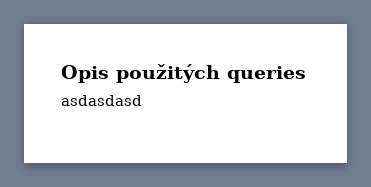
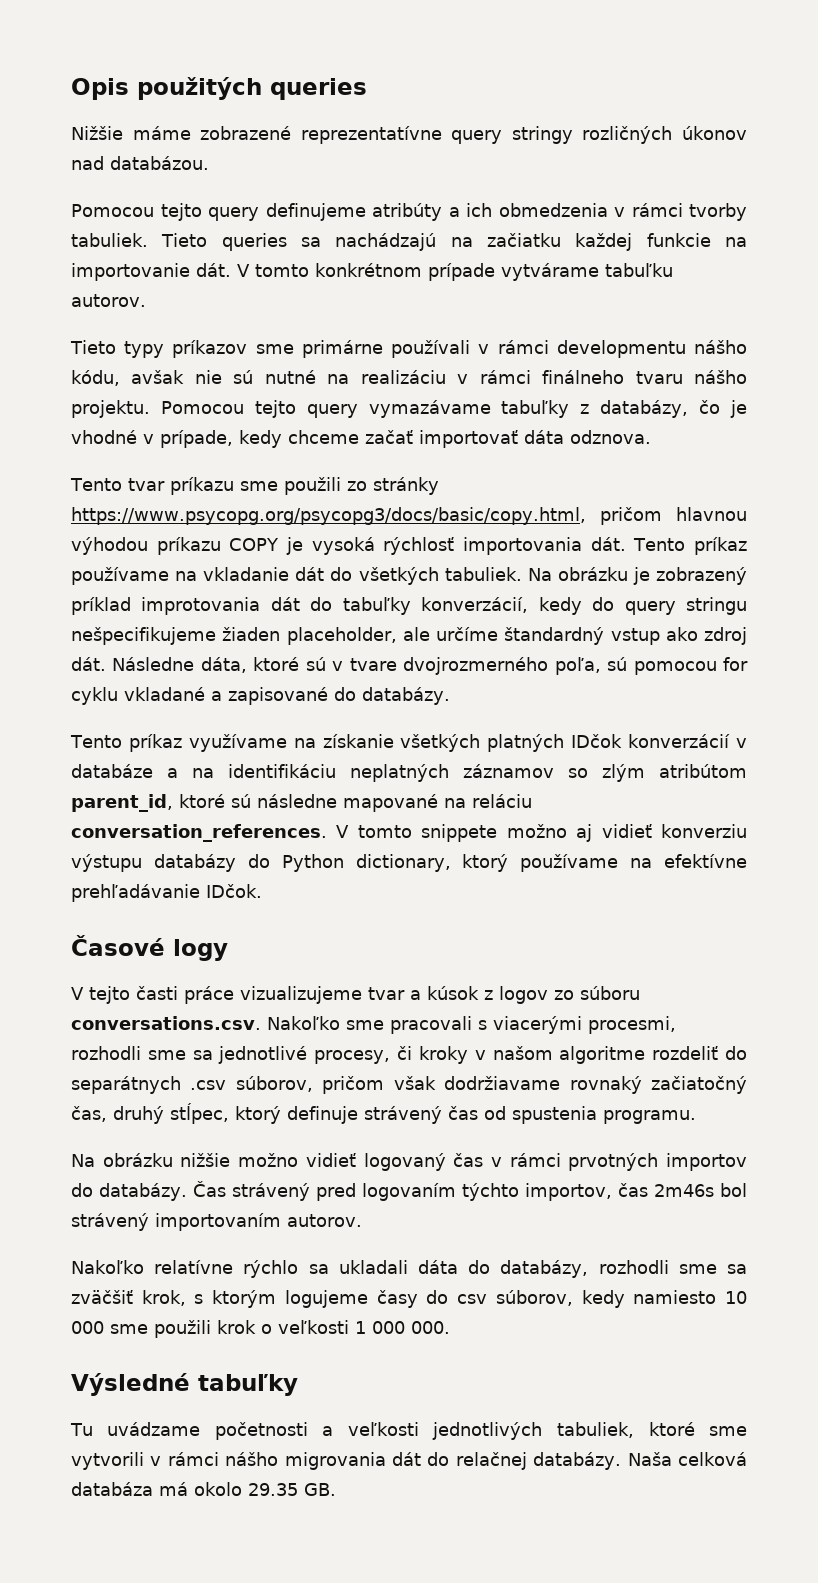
- asdasdasd
+ Nižšie máme zobrazené reprezentatívne query stringy rozličných úkonov nad databázou.
+ Pomocou tejto query definujeme atribúty a ich obmedzenia v rámci tvorby tabuliek. Tieto queries sa nachádzajú na začiatku každej funkcie na importovanie dát. V tomto konkrétnom prípade vytvárame tabuľku autorov.
+ Tieto typy príkazov sme primárne používali v rámci developmentu nášho kódu, avšak nie sú nutné na realizáciu v rámci finálneho tvaru nášho projektu. Pomocou tejto query vymazávame tabuľky z databázy, čo je vhodné v prípade, kedy chceme začať importovať dáta odznova.
+ Tento tvar príkazu sme použili zo stránky https://www.psycopg.org/psycopg3/docs/basic/copy.html, pričom hlavnou výhodou príkazu COPY je vysoká rýchlosť importovania dát. Tento príkaz používame na vkladanie dát do všetkých tabuliek. Na obrázku je zobrazený príklad improtovania dát do tabuľky konverzácií, kedy do query stringu nešpecifikujeme žiaden placeholder, ale určíme štandardný vstup ako zdroj dát. Následne dáta, ktoré sú v tvare dvojrozmerného poľa, sú pomocou for cyklu vkladané a zapisované do databázy.
+ Tento príkaz využívame na získanie všetkých platných IDčok konverzácií v databáze a na identifikáciu neplatných záznamov so zlým atribútom parent_id, ktoré sú následne mapované na reláciu conversation_references. V tomto snippete možno aj vidieť konverziu výstupu databázy do Python dictionary, ktorý používame na efektívne prehľadávanie IDčok.
+ Časové logy
+ V tejto časti práce vizualizujeme tvar a kúsok z logov zo súboru conversations.csv. Nakoľko sme pracovali s viacerými procesmi, rozhodli sme sa jednotlivé procesy, či kroky v našom algoritme rozdeliť do separátnych .csv súborov, pričom však dodržiavame rovnaký začiatočný čas, druhý stĺpec, ktorý definuje strávený čas od spustenia programu.
+ Na obrázku nižšie možno vidieť logovaný čas v rámci prvotných importov do databázy. Čas strávený pred logovaním týchto importov, čas 2m46s bol strávený importovaním autorov.
+ Nakoľko relatívne rýchlo sa ukladali dáta do databázy, rozhodli sme sa zväčšiť krok, s ktorým logujeme časy do csv súborov, kedy namiesto 10 000 sme použili krok o veľkosti 1 000 000.
+ Výsledné tabuľky
+ Tu uvádzame početnosti a veľkosti jednotlivých tabuliek, ktoré sme vytvorili v rámci nášho migrovania dát do relačnej databázy. Naša celková databáza má okolo 29.35 GB.

